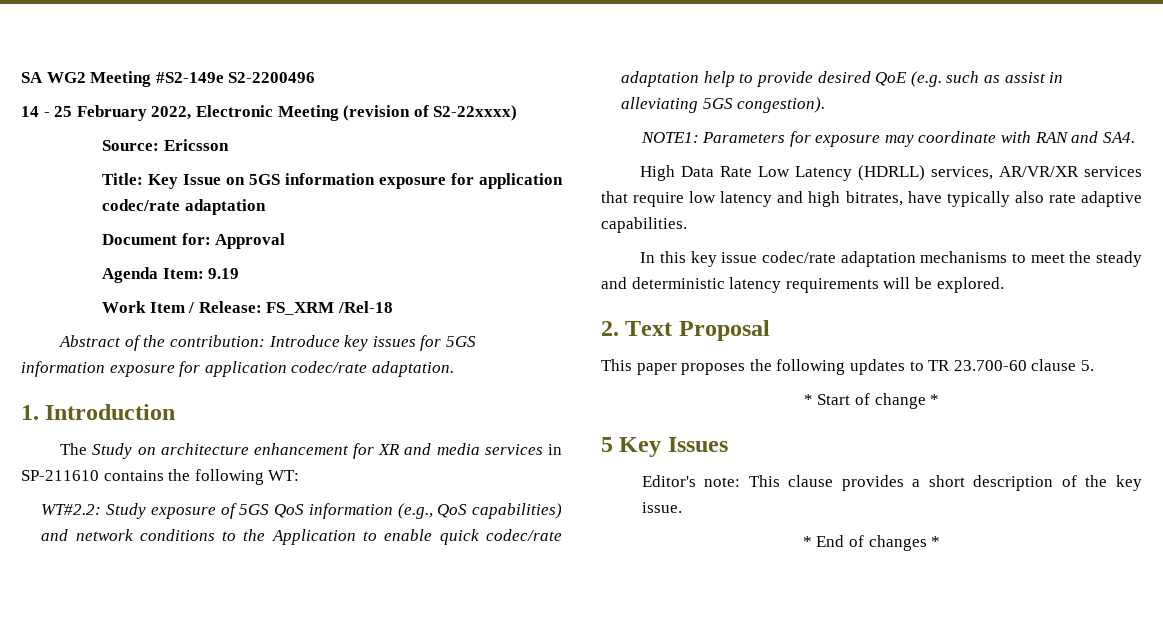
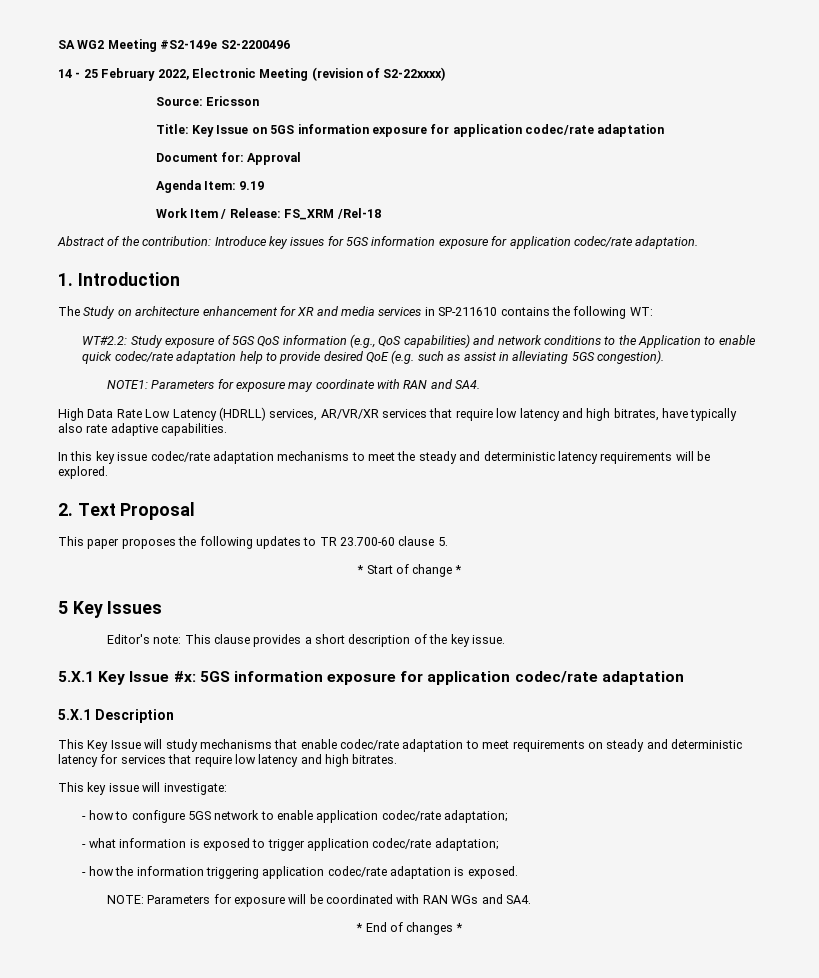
+ 5.X.1 Key Issue #x: 5GS information exposure for application codec/rate adaptation
+ 5.X.1 Description
+ This Key Issue will study mechanisms that enable codec/rate adaptation to meet requirements on steady and deterministic latency for services that require low latency and high bitrates.
+ This key issue will investigate:
+ - how to configure 5GS network to enable application codec/rate adaptation;
+ - what information is exposed to trigger application codec/rate adaptation;
+ - how the information triggering application codec/rate adaptation is exposed.
+ NOTE: Parameters for exposure will be coordinated with RAN WGs and SA4.

